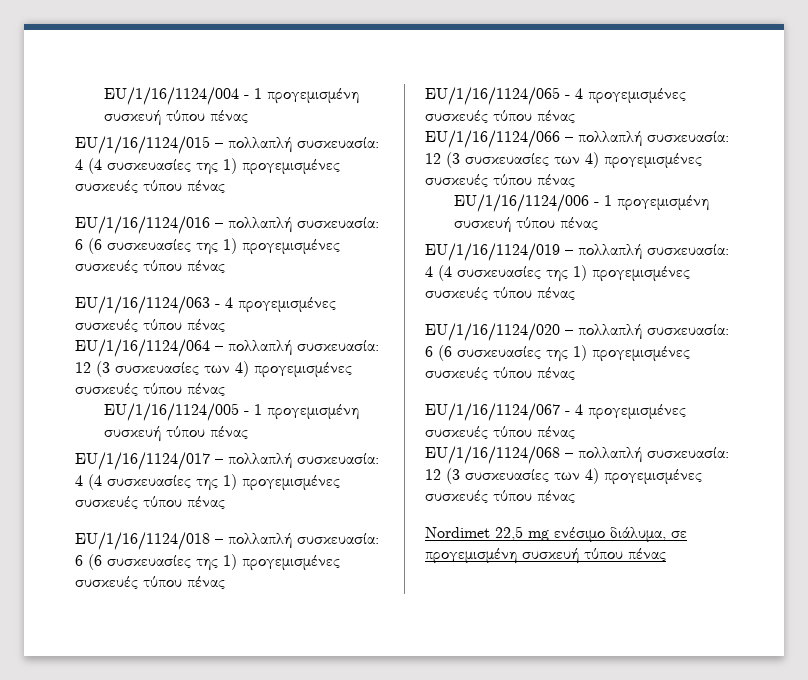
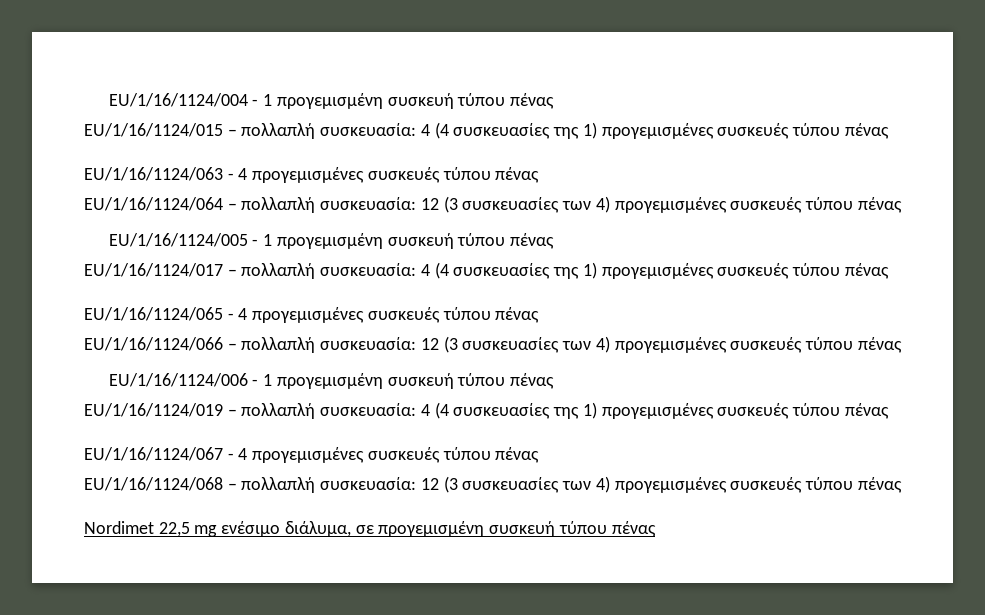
- EU/1/16/1124/016 – πολλαπλή συσκευασία: 6 (6 συσκευασίες της 1) προγεμισμένες συσκευές τύπου πένας
- EU/1/16/1124/018 – πολλαπλή συσκευασία: 6 (6 συσκευασίες της 1) προγεμισμένες συσκευές τύπου πένας
- EU/1/16/1124/020 – πολλαπλή συσκευασία: 6 (6 συσκευασίες της 1) προγεμισμένες συσκευές τύπου πένας

